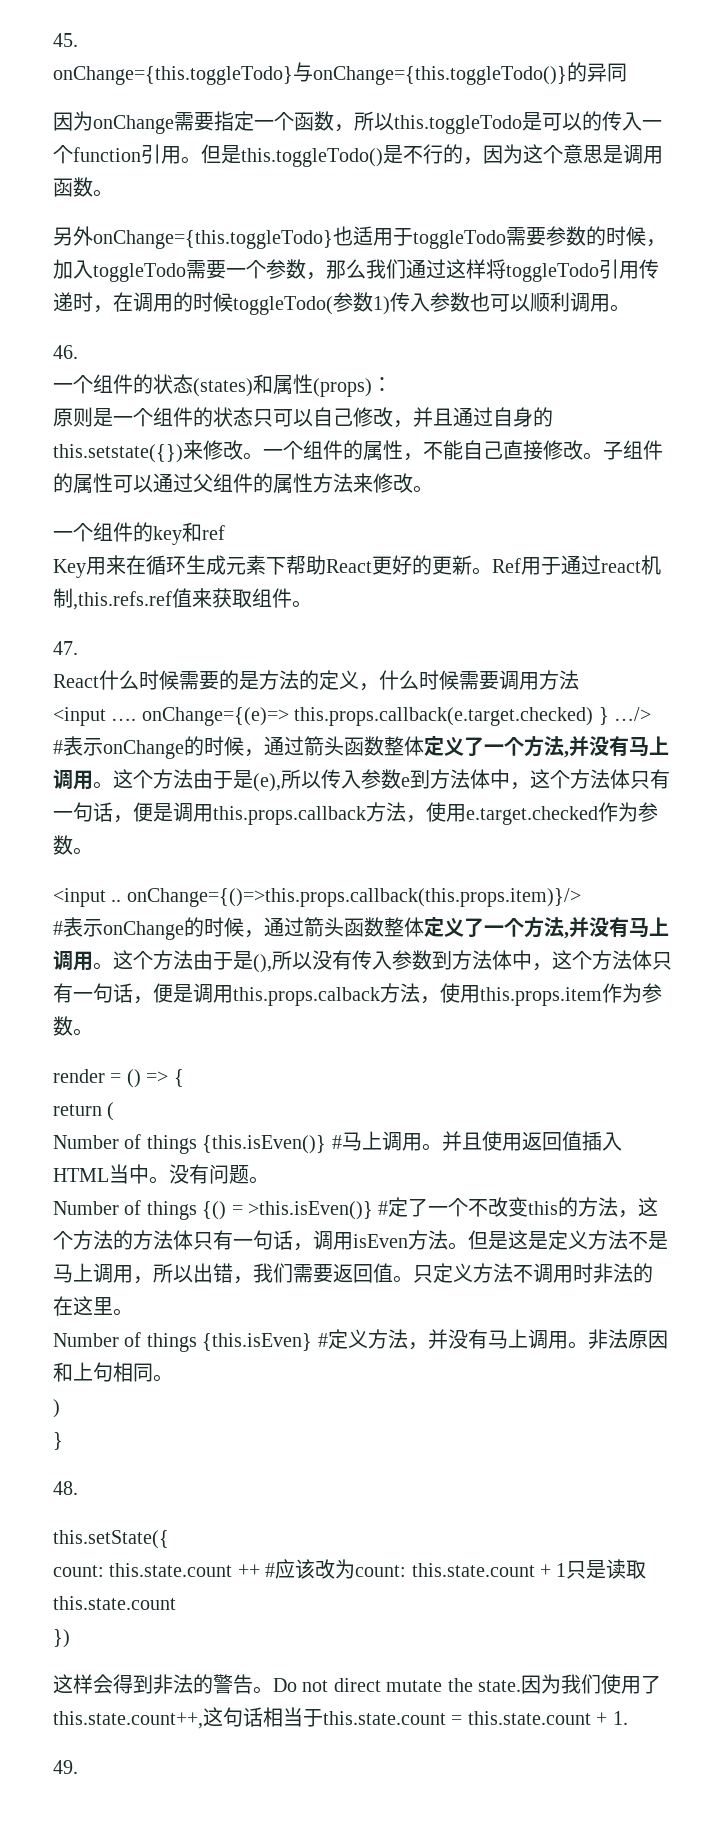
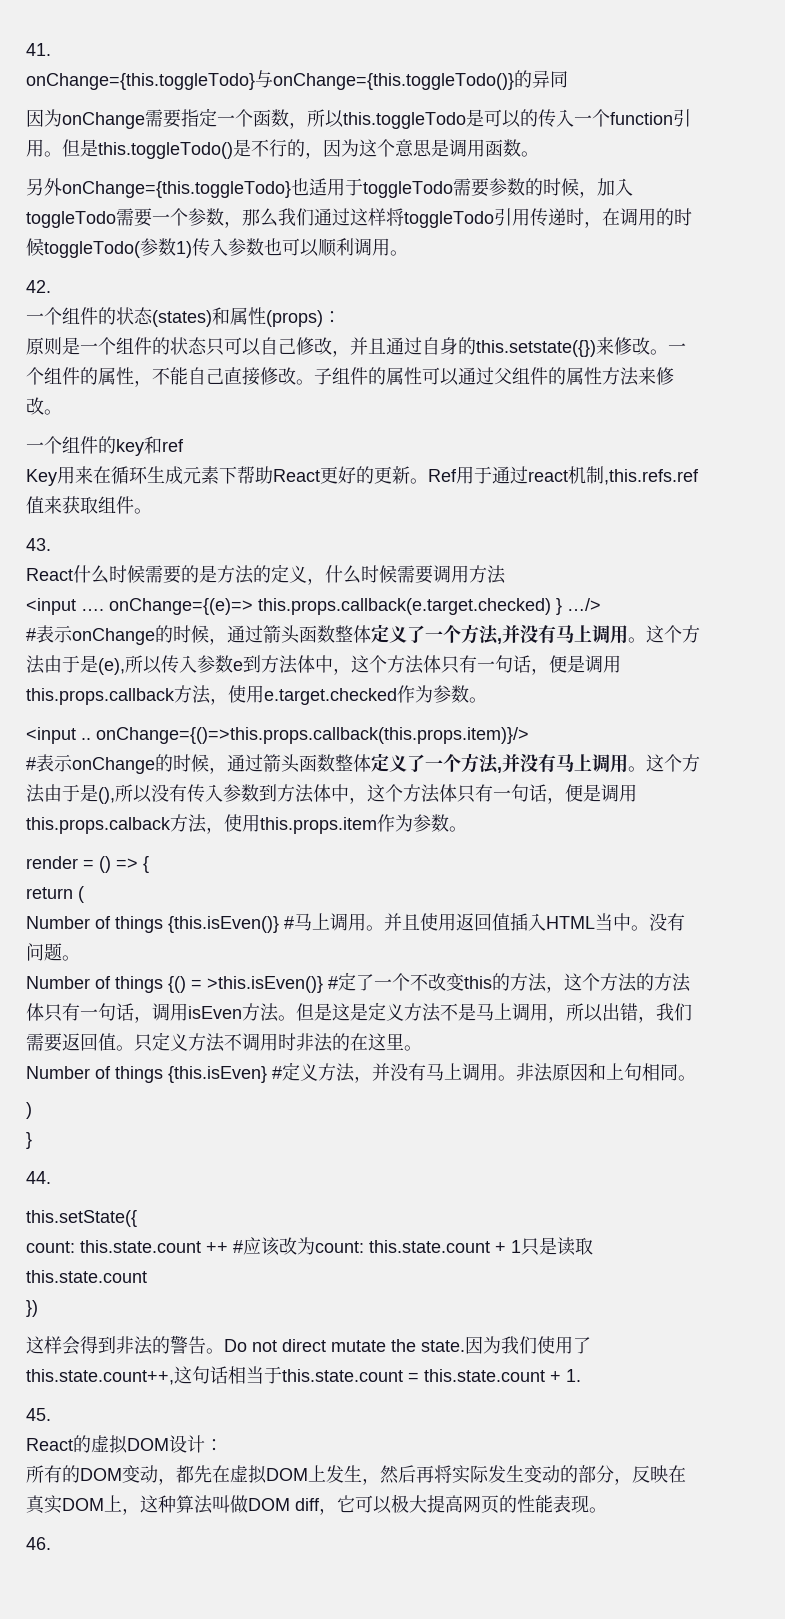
- 45.
+ 41.
- 46.
+ 42.
- 47.
+ 43.
- 48.
+ 44.
- 49.
+ 45.
+ React的虚拟DOM设计：
+ 所有的DOM变动，都先在虚拟DOM上发生，然后再将实际发生变动的部分，反映在真实DOM上，这种算法叫做DOM diff，它可以极大提高网页的性能表现。
+ 46.

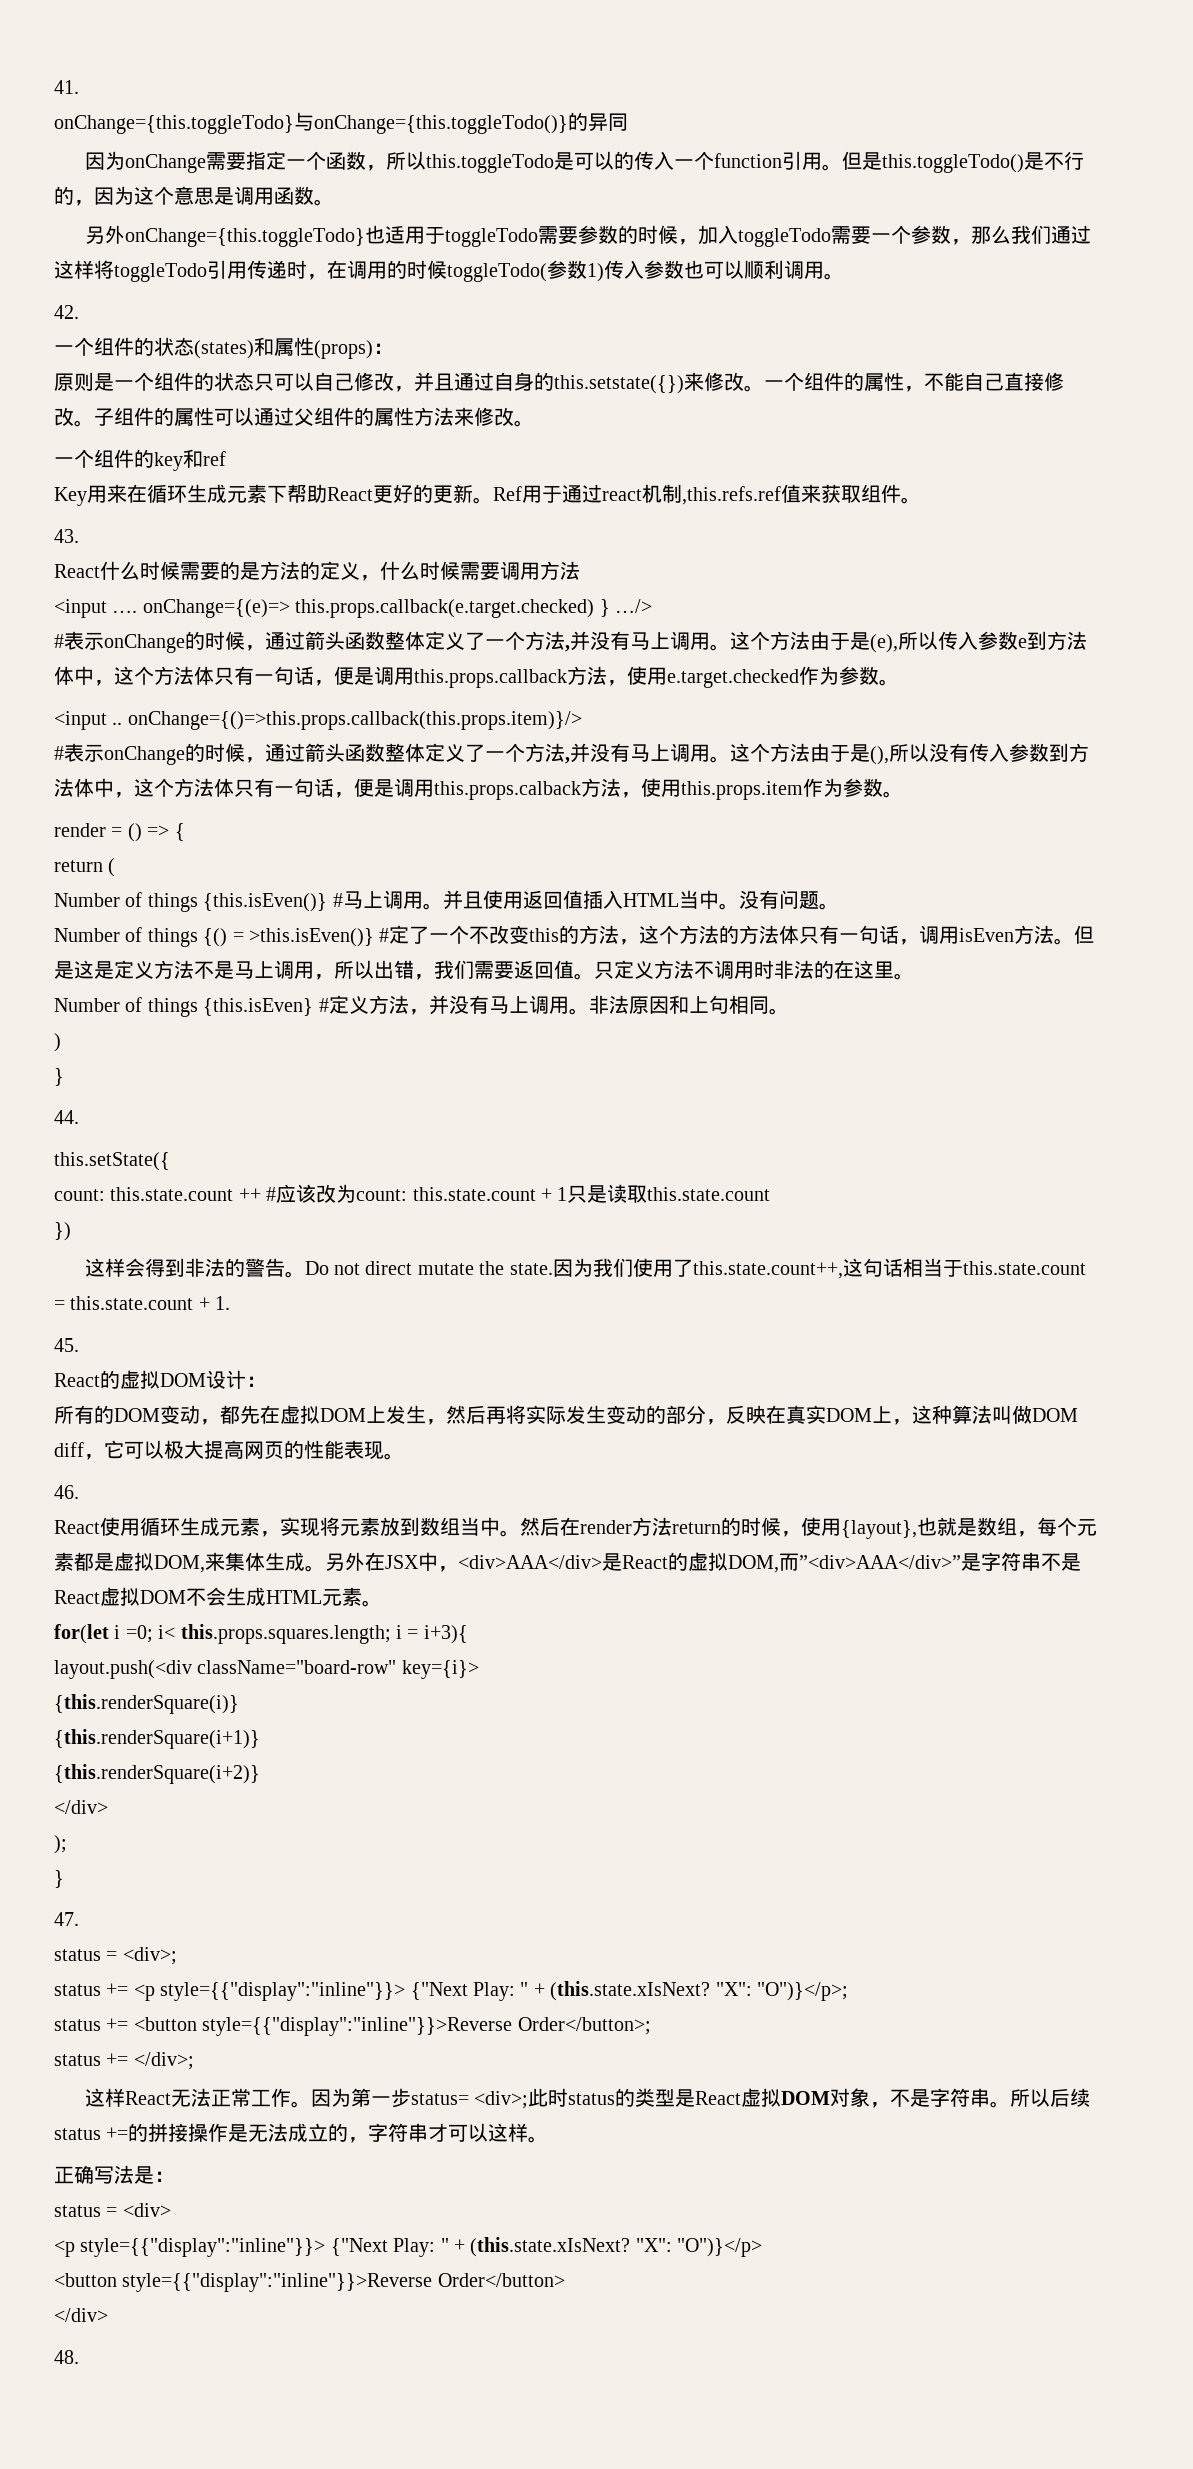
+ React使用循环生成元素，实现将元素放到数组当中。然后在render方法return的时候，使用{layout},也就是数组，每个元素都是虚拟DOM,来集体生成。另外在JSX中，<div>AAA</div>是React的虚拟DOM,而”<div>AAA</div>”是字符串不是React虚拟DOM不会生成HTML元素。
+ for(let i =0; i< this.props.squares.length; i = i+3){
+ layout.push(<div className="board-row" key={i}>
+ {this.renderSquare(i)}
+ {this.renderSquare(i+1)}
+ {this.renderSquare(i+2)}
+ </div>
+ );
+ }
+ 47.
+ status = <div>;
+ status += <p style={{"display":"inline"}}> {"Next Play: " + (this.state.xIsNext? "X": "O")}</p>;
+ status += <button style={{"display":"inline"}}>Reverse Order</button>;
+ status += </div>;
+ 这样React无法正常工作。因为第一步status= <div>;此时status的类型是React虚拟DOM对象，不是字符串。所以后续status +=的拼接操作是无法成立的，字符串才可以这样。
+ 正确写法是：
+ status = <div>
+ <p style={{"display":"inline"}}> {"Next Play: " + (this.state.xIsNext? "X": "O")}</p>
+ <button style={{"display":"inline"}}>Reverse Order</button>
+ </div>
+ 48.

